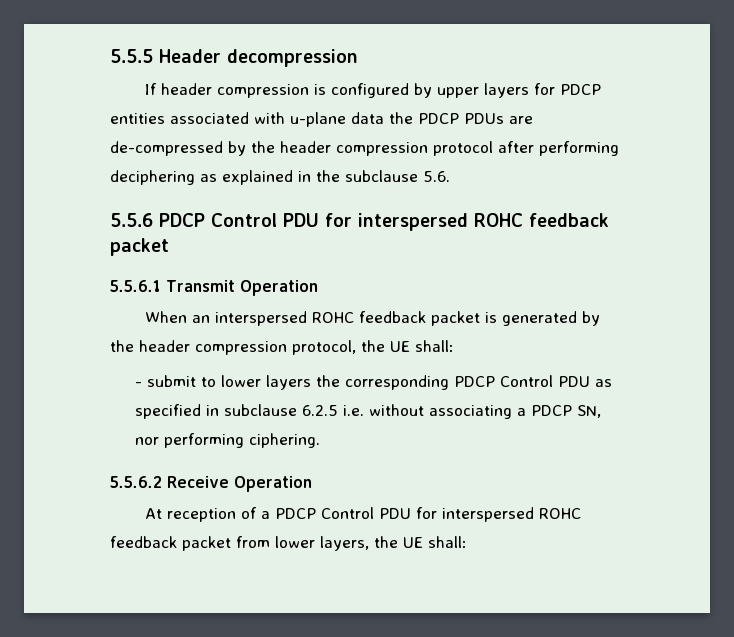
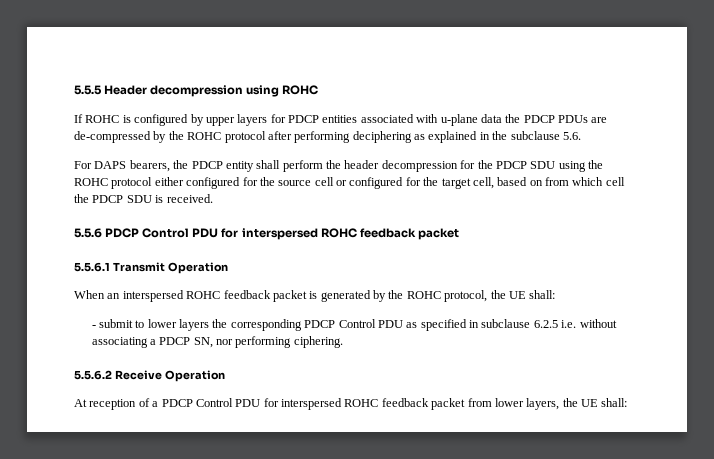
- 5.5.5 Header decompression
+ 5.5.5 Header decompression using ROHC
- If header compression is configured by upper layers for PDCP entities associated with u-plane data the PDCP PDUs are de-compressed by the header compression protocol after performing deciphering as explained in the subclause 5.6.
+ If ROHC is configured by upper layers for PDCP entities associated with u-plane data the PDCP PDUs are de-compressed by the ROHC protocol after performing deciphering as explained in the subclause 5.6.
+ For DAPS bearers, the PDCP entity shall perform the header decompression for the PDCP SDU using the ROHC protocol either configured for the source cell or configured for the target cell, based on from which cell the PDCP SDU is received.
- When an interspersed ROHC feedback packet is generated by the header compression protocol, the UE shall:
+ When an interspersed ROHC feedback packet is generated by the ROHC protocol, the UE shall:

